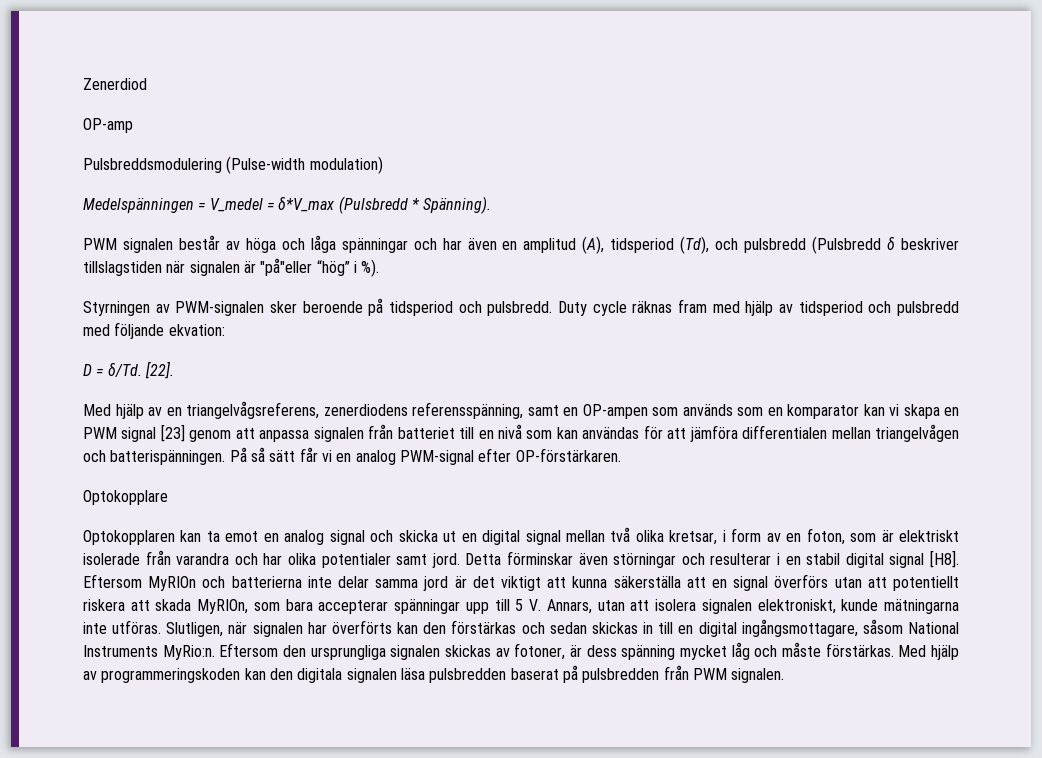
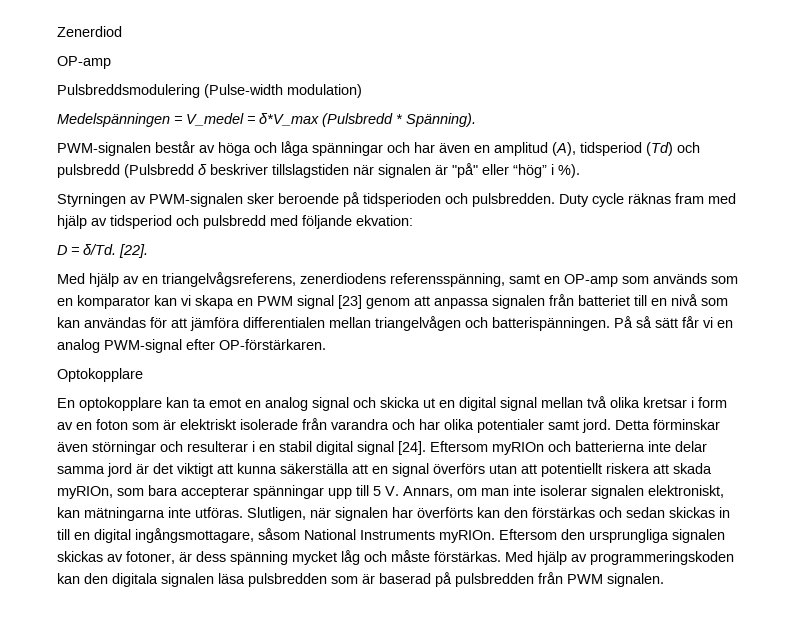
- PWM signalen består av höga och låga spänningar och har även en amplitud (A), tidsperiod (Td), och pulsbredd (Pulsbredd δ beskriver tillslagstiden när signalen är "på"eller “hög” i %).
+ PWM-signalen består av höga och låga spänningar och har även en amplitud (A), tidsperiod (Td) och pulsbredd (Pulsbredd δ beskriver tillslagstiden när signalen är "på" eller “hög” i %).
- Styrningen av PWM-signalen sker beroende på tidsperiod och pulsbredd.
+ Styrningen av PWM-signalen sker beroende på tidsperioden och pulsbredden.
- Med hjälp av en triangelvågsreferens, zenerdiodens referensspänning, samt en OP-ampen som används som en komparator kan vi skapa en PWM signal [23] genom att anpassa signalen från batteriet till en nivå som kan användas för att jämföra differentialen mellan triangelvågen och batterispänningen.
+ Med hjälp av en triangelvågsreferens, zenerdiodens referensspänning, samt en OP-amp som används som en komparator kan vi skapa en PWM signal [23] genom att anpassa signalen från batteriet till en nivå som kan användas för att jämföra differentialen mellan triangelvågen och batterispänningen.
- Optokopplaren kan ta emot en analog signal och skicka ut en digital signal mellan två olika kretsar, i form av en foton, som är elektriskt isolerade från varandra och har olika potentialer samt jord.
+ En optokopplare kan ta emot en analog signal och skicka ut en digital signal mellan två olika kretsar i form av en foton som är elektriskt isolerade från varandra och har olika potentialer samt jord.
- Detta förminskar även störningar och resulterar i en stabil digital signal [H8]. Eftersom MyRIOn och batterierna inte delar samma jord är det viktigt att kunna säkerställa att en signal överförs utan att potentiellt riskera att skada MyRIOn, som bara accepterar spänningar upp till 5 V. Annars, utan att isolera signalen elektroniskt, kunde mätningarna inte utföras.
+ Detta förminskar även störningar och resulterar i en stabil digital signal [24]. Eftersom myRIOn och batterierna inte delar samma jord är det viktigt att kunna säkerställa att en signal överförs utan att potentiellt riskera att skada myRIOn, som bara accepterar spänningar upp till 5 V. Annars, om man inte isolerar signalen elektroniskt, kan mätningarna inte utföras.
- Slutligen, när signalen har överförts kan den förstärkas och sedan skickas in till en digital ingångsmottagare, såsom National Instruments MyRio:n.
+ Slutligen, när signalen har överförts kan den förstärkas och sedan skickas in till en digital ingångsmottagare, såsom National Instruments myRIOn.
- Med hjälp av programmeringskoden kan den digitala signalen läsa pulsbredden baserat på pulsbredden från PWM signalen.
+ Med hjälp av programmeringskoden kan den digitala signalen läsa pulsbredden som är baserad på pulsbredden från PWM signalen.

